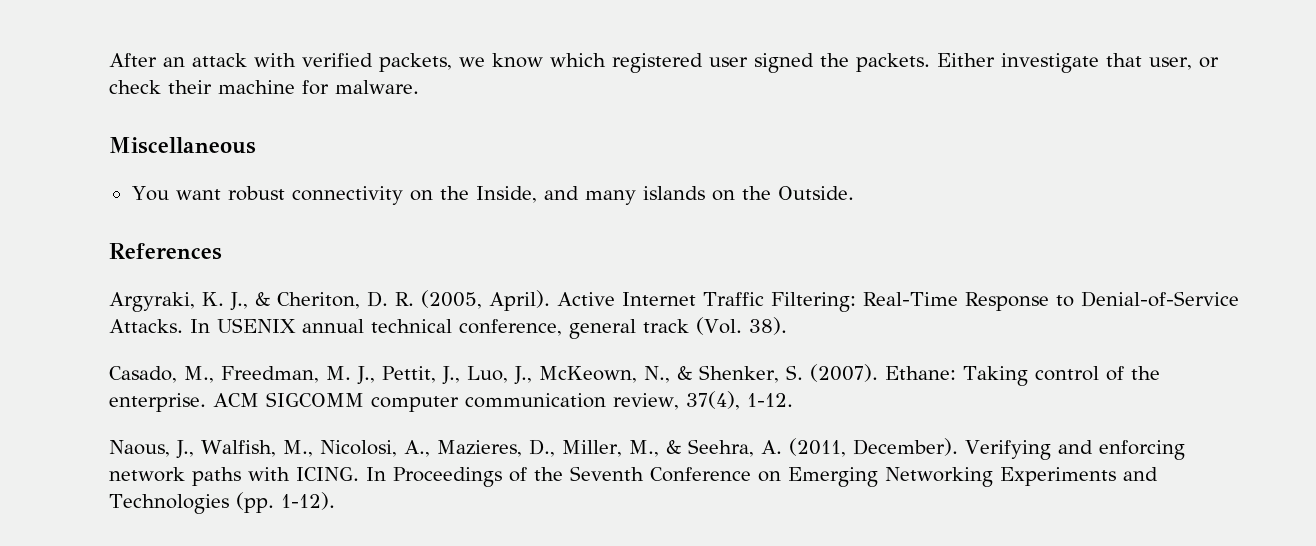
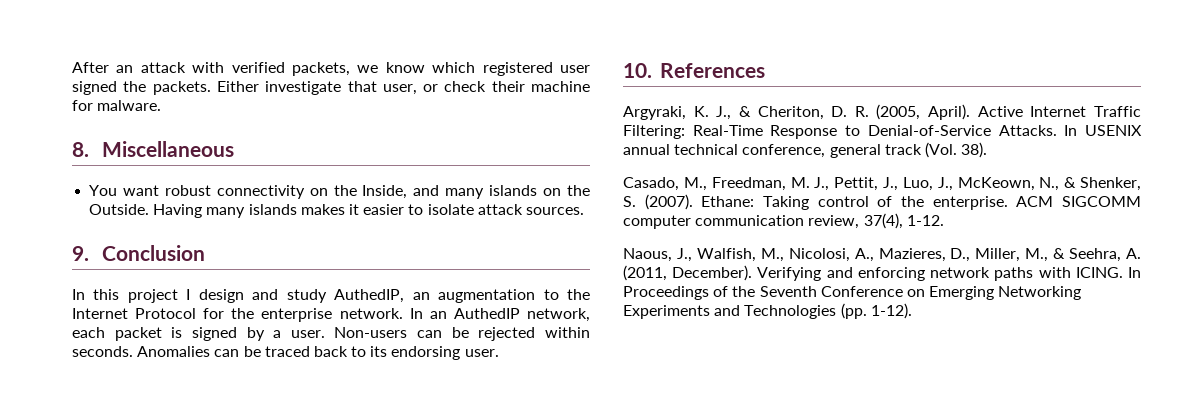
- Miscellaneous
+ 8. Miscellaneous
- You want robust connectivity on the Inside, and many islands on the Outside.
- References
+ You want robust connectivity on the Inside, and many islands on the Outside. Having many islands makes it easier to isolate attack sources.
+ 9. Conclusion
+ In this project I design and study AuthedIP, an augmentation to the Internet Protocol for the enterprise network. In an AuthedIP network, each packet is signed by a user. Non-users can be rejected within seconds. Anomalies can be traced back to its endorsing user.
+ 10. References

